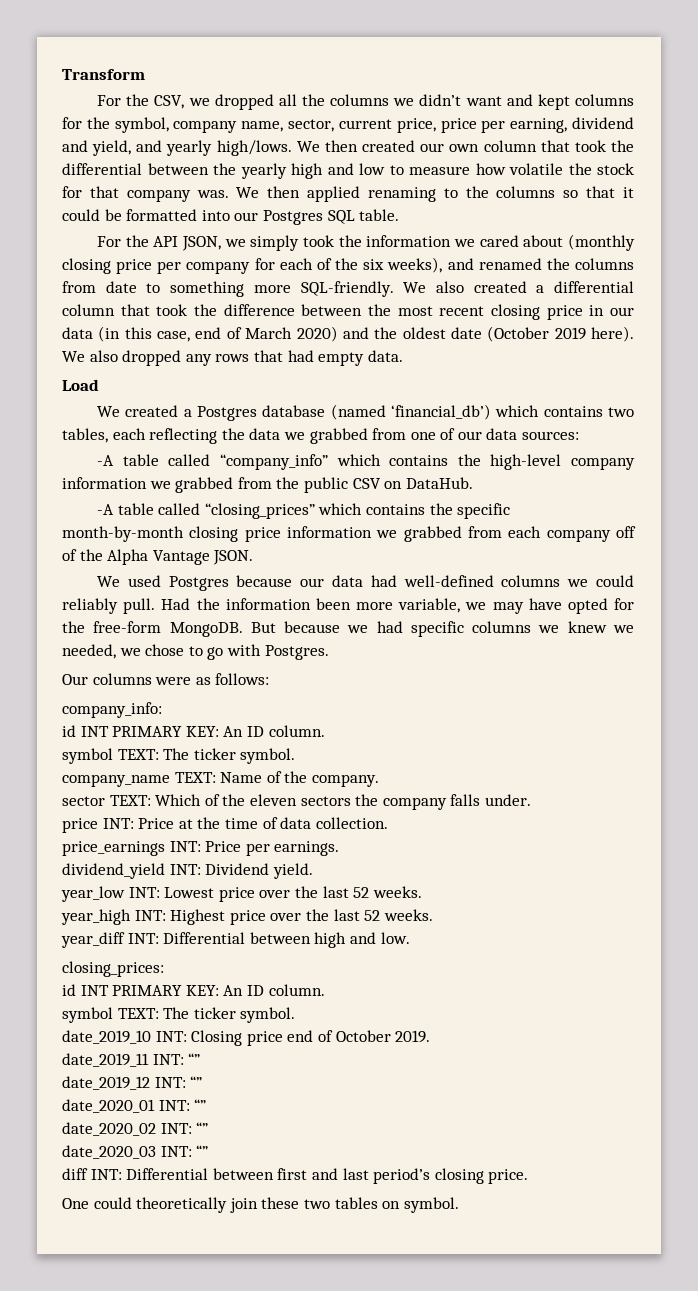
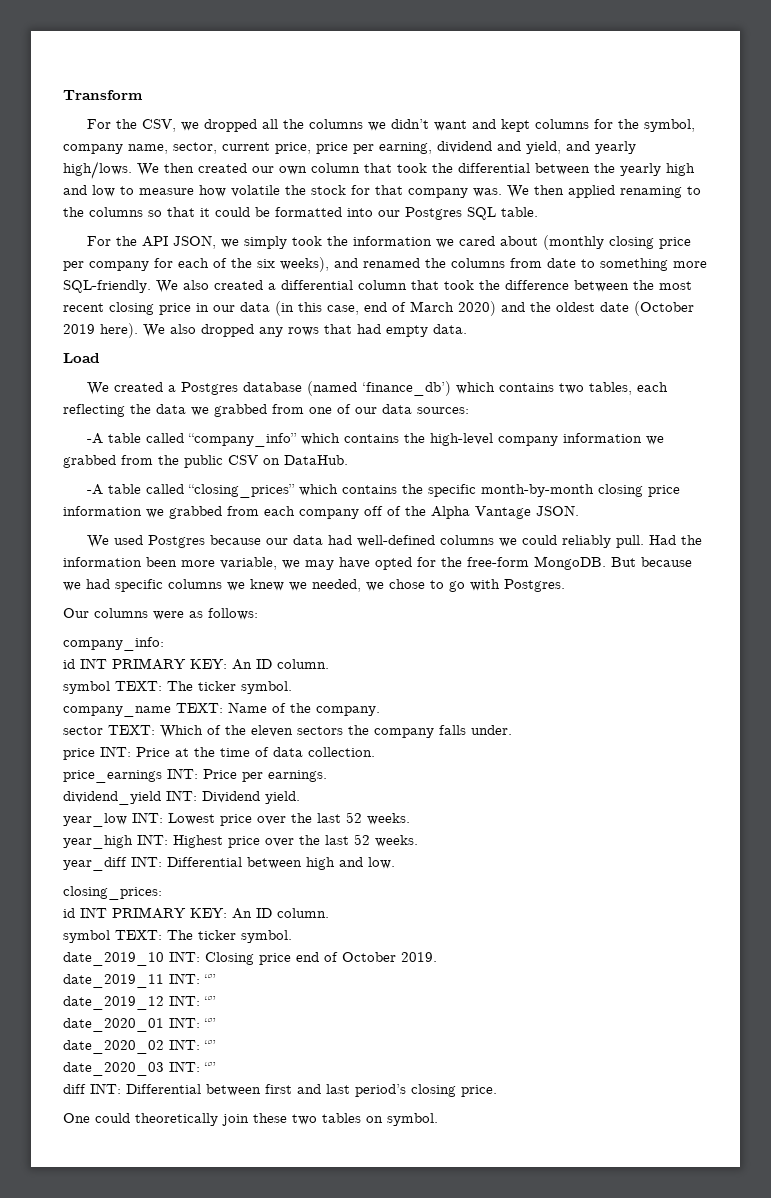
- We created a Postgres database (named ‘financial_db’) which contains two tables, each reflecting the data we grabbed from one of our data sources:
+ We created a Postgres database (named ‘finance_db’) which contains two tables, each reflecting the data we grabbed from one of our data sources:

